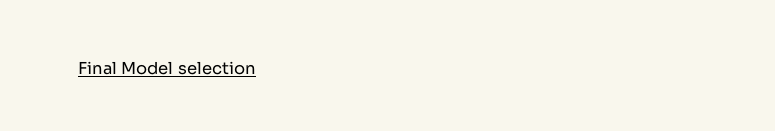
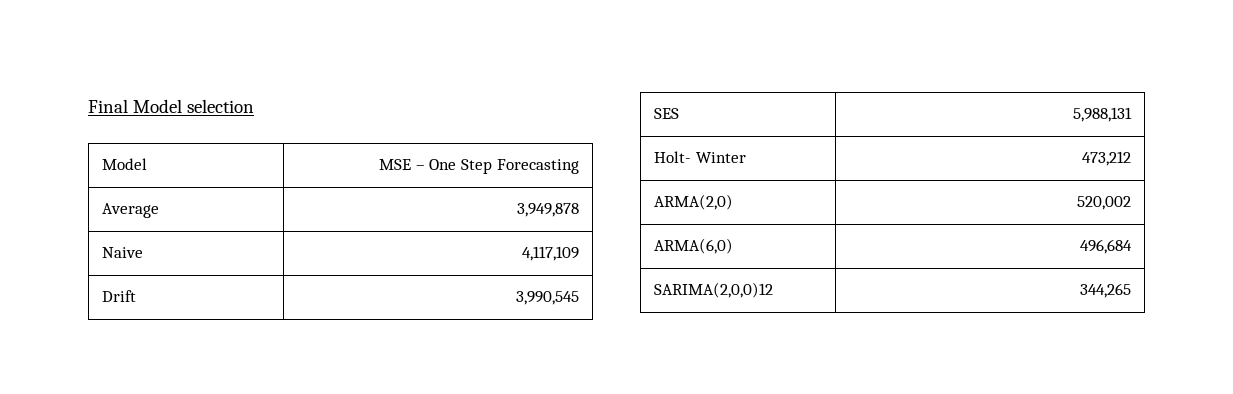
+ Model | MSE – One Step Forecasting
+ Average | 3,949,878
+ Naive | 4,117,109
+ Drift | 3,990,545
+ SES | 5,988,131
+ Holt- Winter | 473,212
+ ARMA(2,0) | 520,002
+ ARMA(6,0) | 496,684
+ SARIMA(2,0,0)12 | 344,265

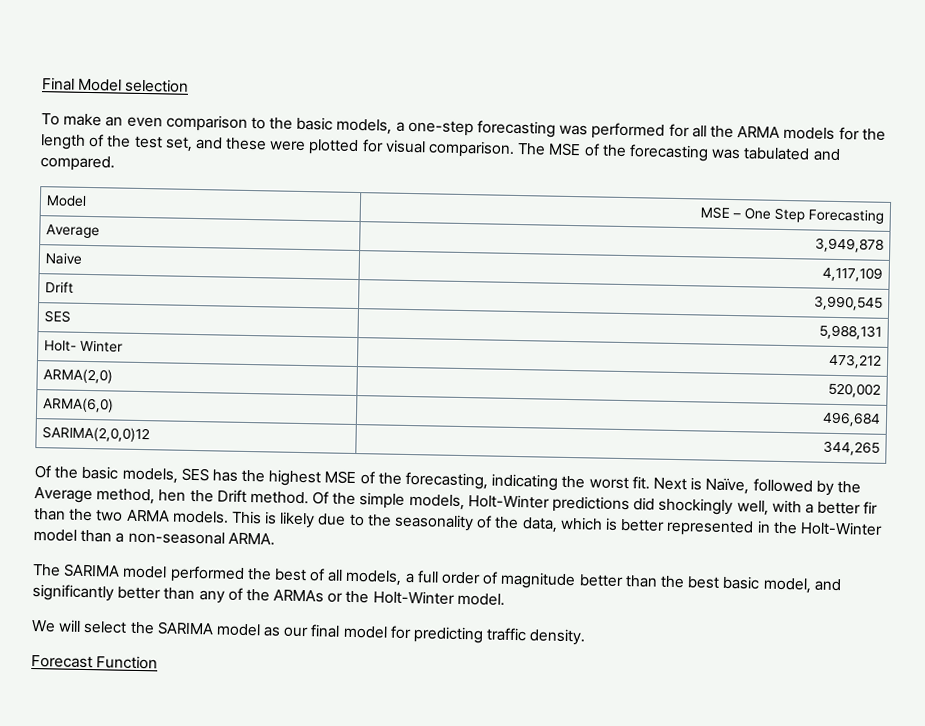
+ To make an even comparison to the basic models, a one-step forecasting was performed for all the ARMA models for the length of the test set, and these were plotted for visual comparison. The MSE of the forecasting was tabulated and compared.
+ Of the basic models, SES has the highest MSE of the forecasting, indicating the worst fit. Next is Naïve, followed by the Average method, hen the Drift method. Of the simple models, Holt-Winter predictions did shockingly well, with a better fir than the two ARMA models. This is likely due to the seasonality of the data, which is better represented in the Holt-Winter model than a non-seasonal ARMA.
+ The SARIMA model performed the best of all models, a full order of magnitude better than the best basic model, and significantly better than any of the ARMAs or the Holt-Winter model.
+ We will select the SARIMA model as our final model for predicting traffic density.
+ Forecast Function

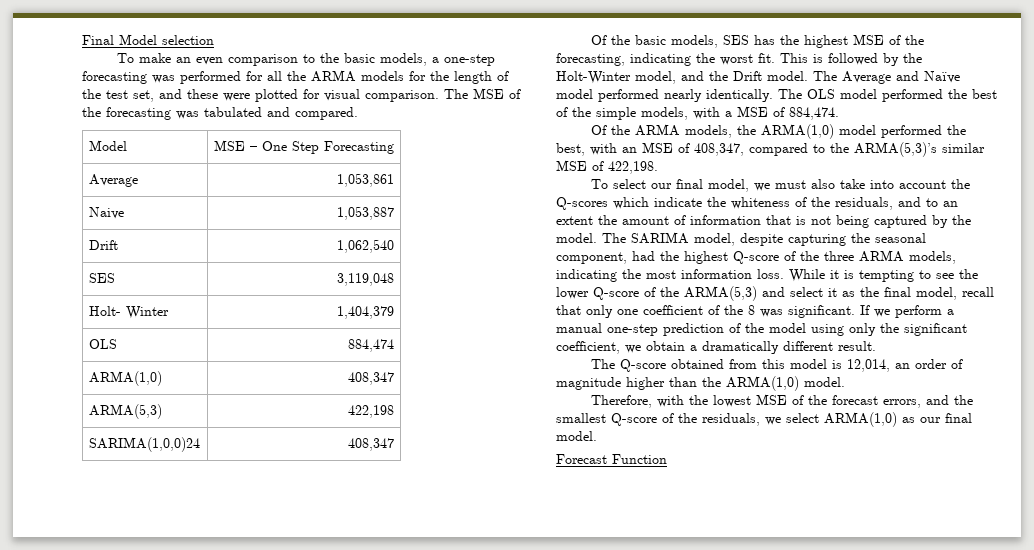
- Average | 3,949,878
+ Average | 1,053,861
- Naive | 4,117,109
+ Naive | 1,053,887
- Drift | 3,990,545
+ Drift | 1,062,540
- SES | 5,988,131
+ SES | 3,119,048
- Holt- Winter | 473,212
- ARMA(2,0) | 520,002
- ARMA(6,0) | 496,684
- SARIMA(2,0,0)12 | 344,265
+ Holt- Winter | 1,404,379
+ OLS | 884,474
+ ARMA(1,0) | 408,347
+ ARMA(5,3) | 422,198
+ SARIMA(1,0,0)24 | 408,347
- Next is Naïve, followed by the Average method, hen the Drift method. Of the simple models, Holt-Winter predictions did shockingly well, with a better fir than the two ARMA models. This is likely due to the seasonality of the data, which is better represented in the Holt-Winter model than a non-seasonal ARMA.
- The SARIMA model performed the best of all models, a full order of magnitude better than the best basic model, and significantly better than any of the ARMAs or the Holt-Winter model.
- We will select the SARIMA model as our final model for predicting traffic density.
+ This is followed by the Holt-Winter model, and the Drift model. The Average and Naïve model performed nearly identically. The OLS model performed the best of the simple models, with a MSE of 884,474.
+ Of the ARMA models, the ARMA(1,0) model performed the best, with an MSE of 408,347, compared to the ARMA(5,3)’s similar MSE of 422,198.
+ To select our final model, we must also take into account the Q-scores which indicate the whiteness of the residuals, and to an extent the amount of information that is not being captured by the model. The SARIMA model, despite capturing the seasonal component, had the highest Q-score of the three ARMA models, indicating the most information loss. While it is tempting to see the lower Q-score of the ARMA(5,3) and select it as the final model, recall that only one coefficient of the 8 was significant. If we perform a manual one-step prediction of the model using only the significant coefficient, we obtain a dramatically different result.
+ The Q-score obtained from this model is 12,014, an order of magnitude higher than the ARMA(1,0) model.
+ Therefore, with the lowest MSE of the forecast errors, and the smallest Q-score of the residuals, we select ARMA(1,0) as our final model.

